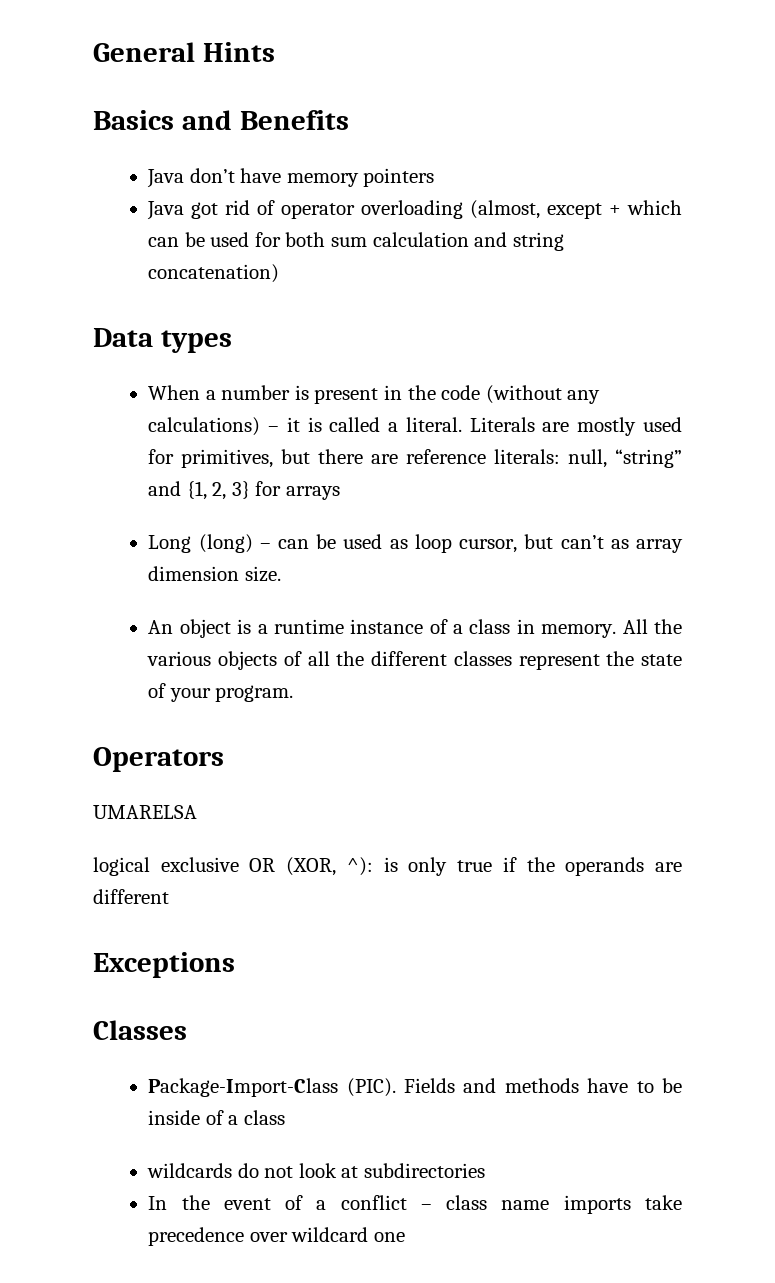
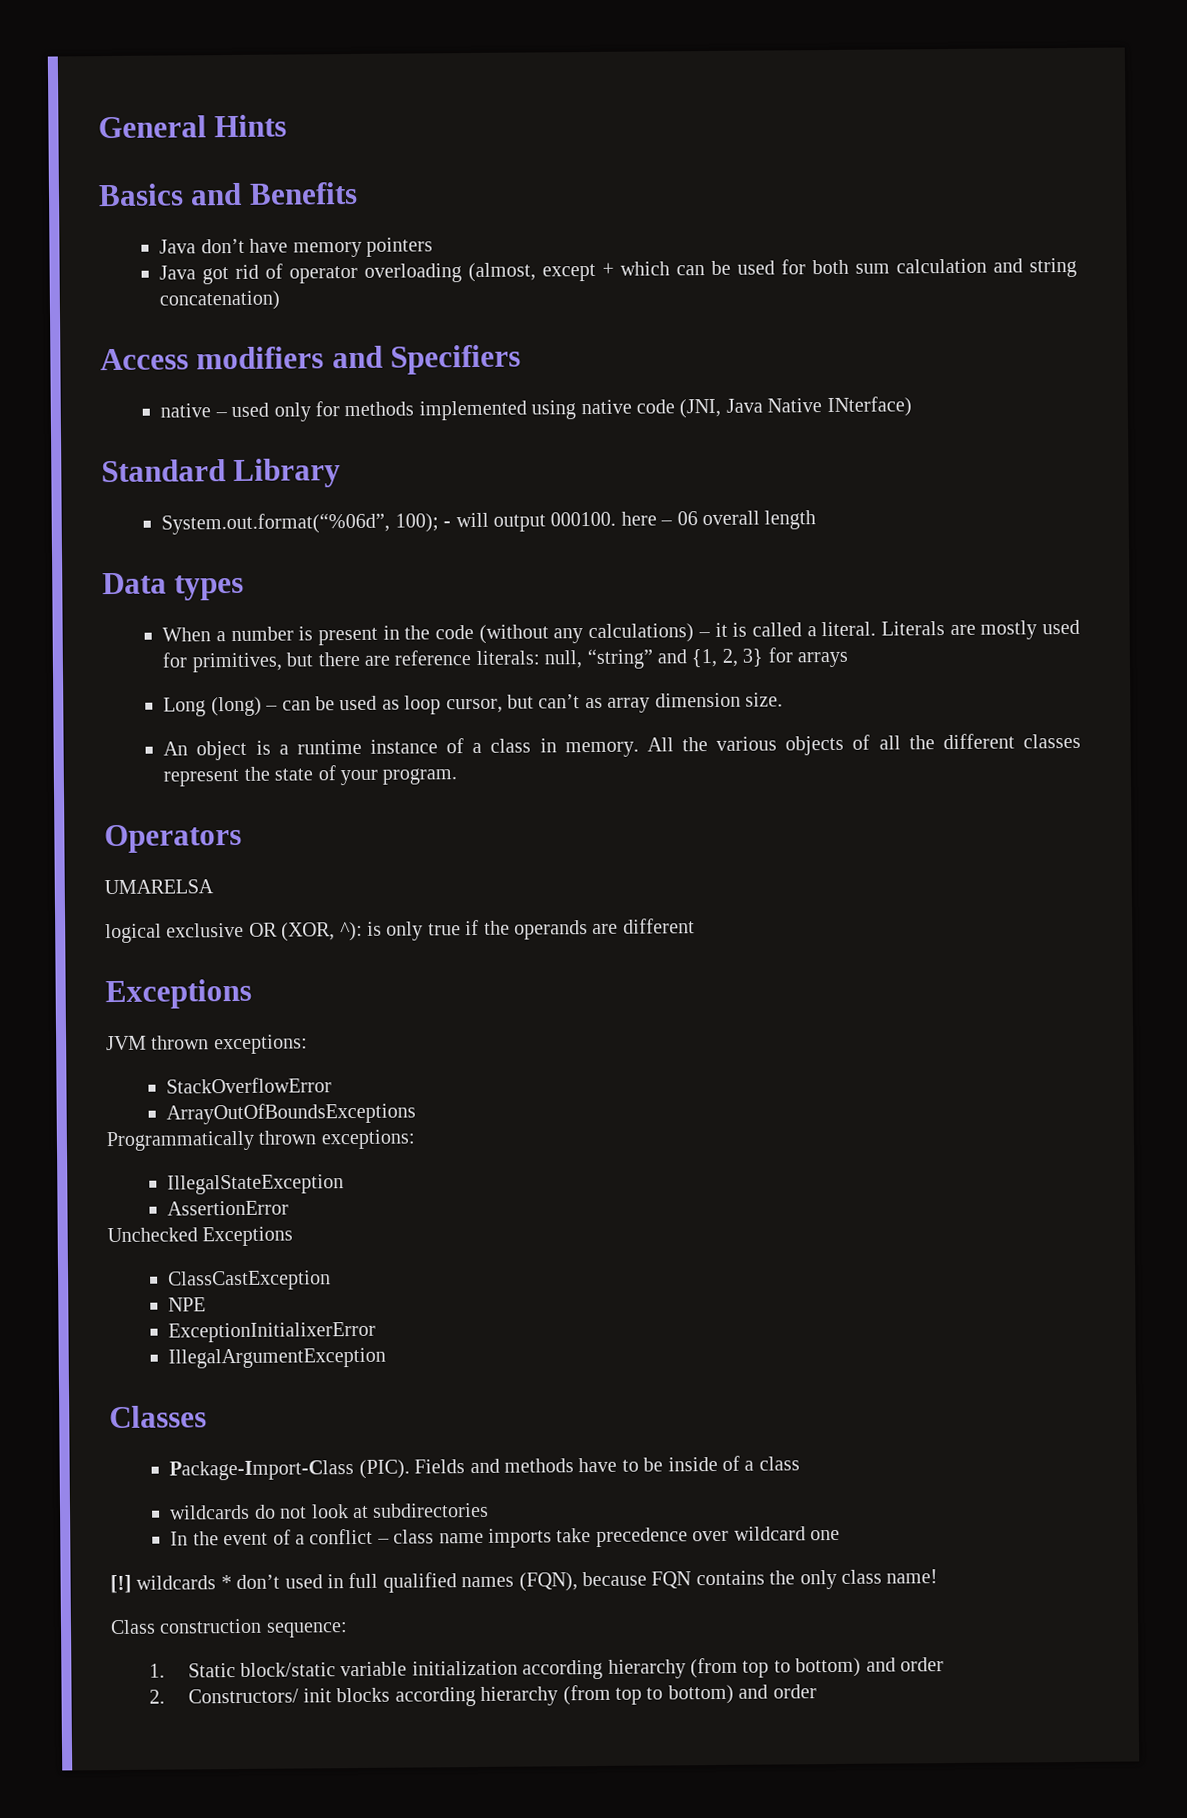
+ Access modifiers and Specifiers
+ native – used only for methods implemented using native code (JNI, Java Native INterface)
+ Standard Library
+ System.out.format(“%06d”, 100); - will output 000100. here – 06 overall length
+ JVM thrown exceptions:
+ StackOverflowError
+ ArrayOutOfBoundsExceptions
+ Programmatically thrown exceptions:
+ IllegalStateException
+ AssertionError
+ Unchecked Exceptions
+ ClassCastException
+ NPE
+ ExceptionInitialixerError
+ IllegalArgumentException
+ [!] wildcards * don’t used in full qualified names (FQN), because FQN contains the only class name!
+ Class construction sequence:
+ 1. Static block/static variable initialization according hierarchy (from top to bottom) and order
+ 2. Constructors/ init blocks according hierarchy (from top to bottom) and order

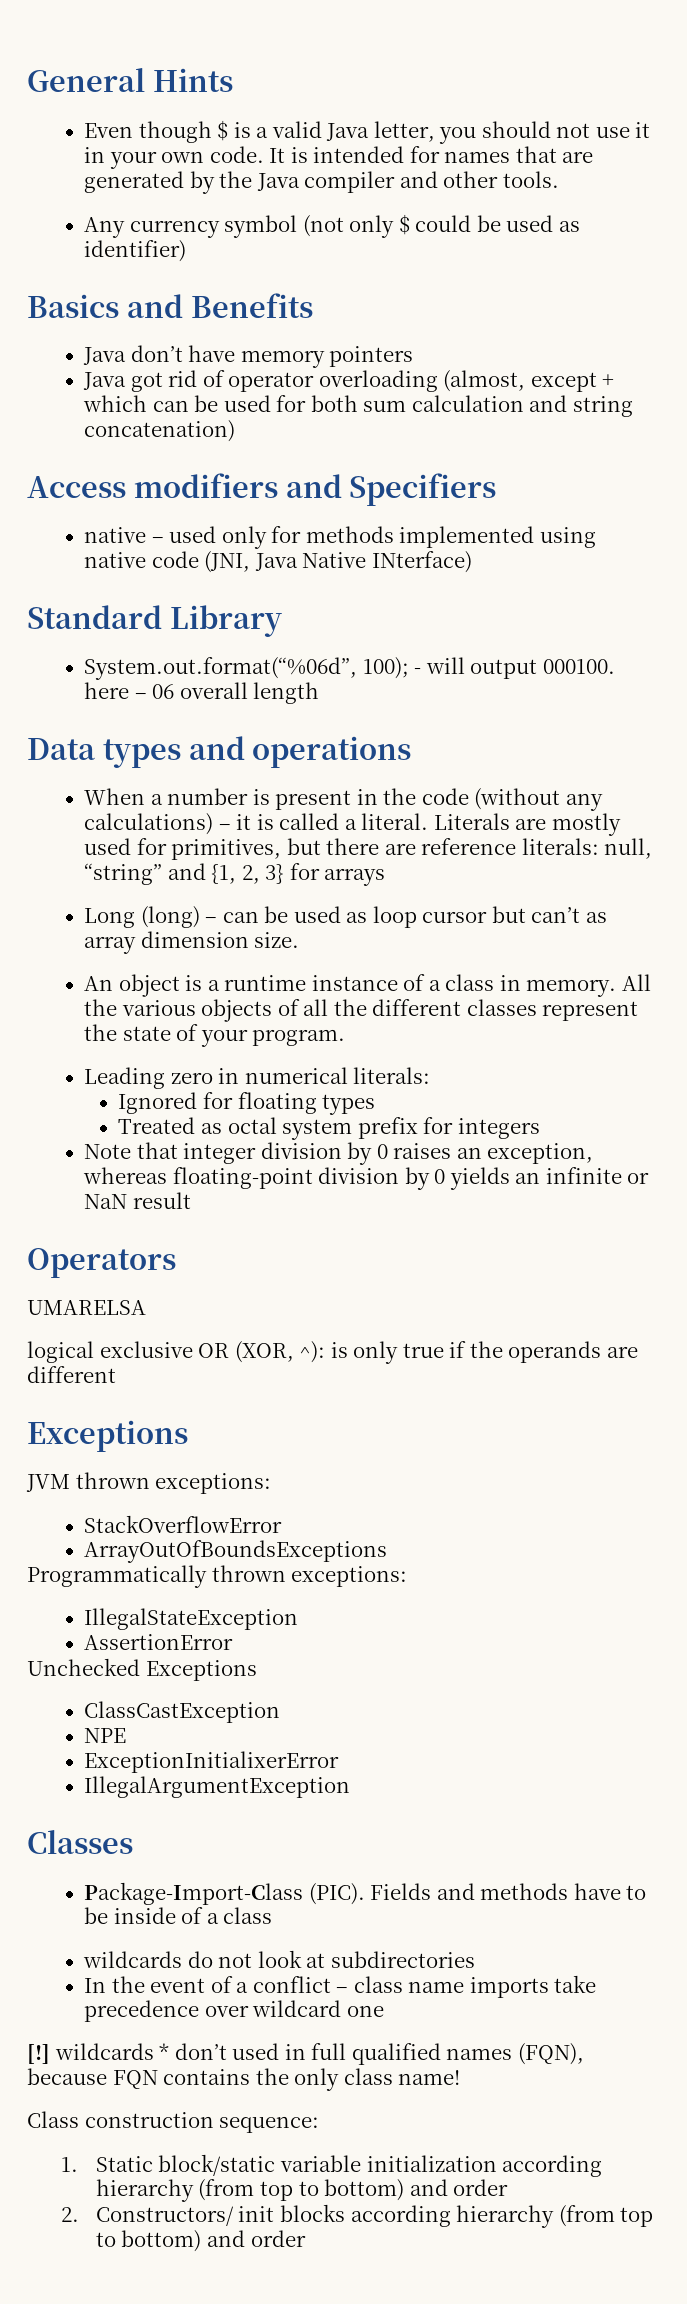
+ Even though $ is a valid Java letter, you should not use it in your own code. It is intended for names that are generated by the Java compiler and other tools.
+ Any currency symbol (not only $ could be used as identifier)
- Data types
+ Data types and operations
- Long (long) – can be used as loop cursor, but can’t as array dimension size.
+ Long (long) – can be used as loop cursor but can’t as array dimension size.
+ Leading zero in numerical literals:
+ Ignored for floating types
+ Treated as octal system prefix for integers
+ Note that integer division by 0 raises an exception, whereas floating-point division by 0 yields an infinite or NaN result

